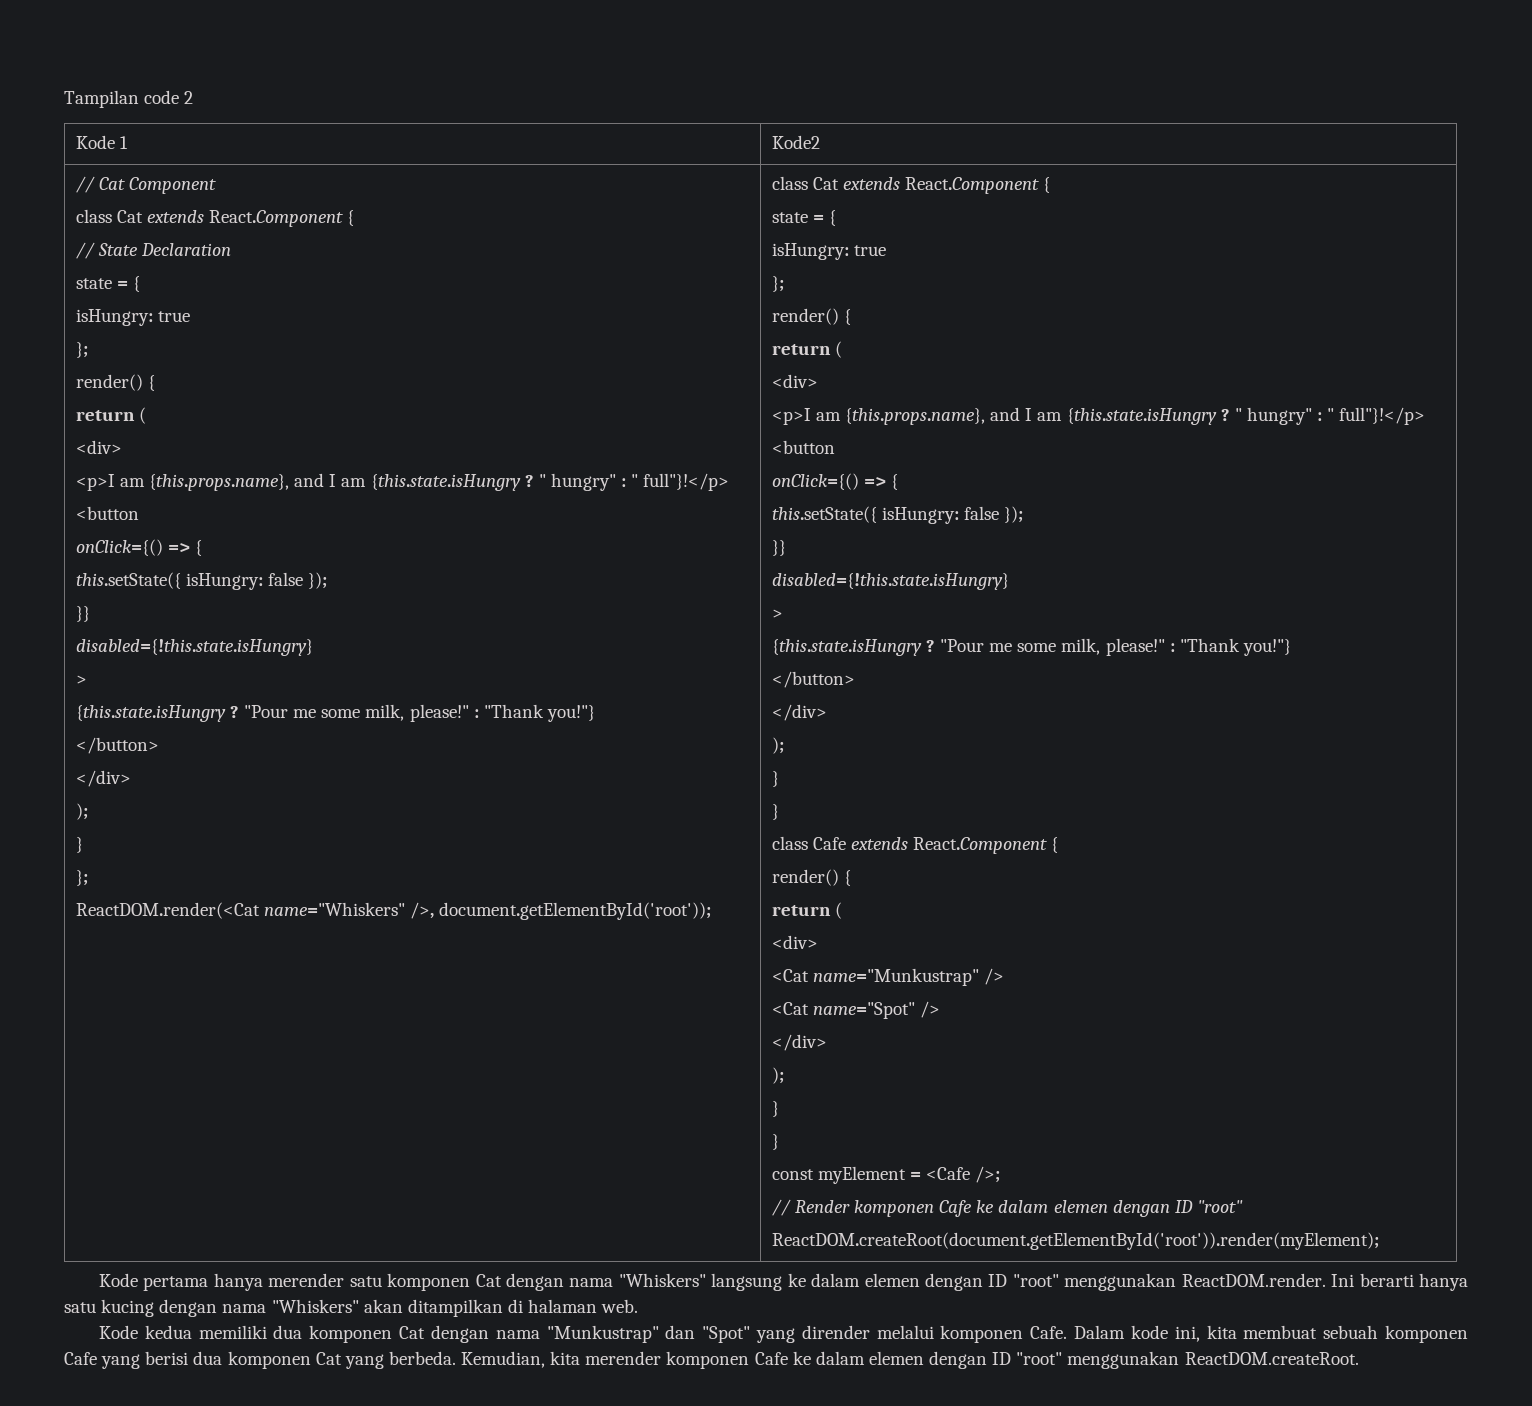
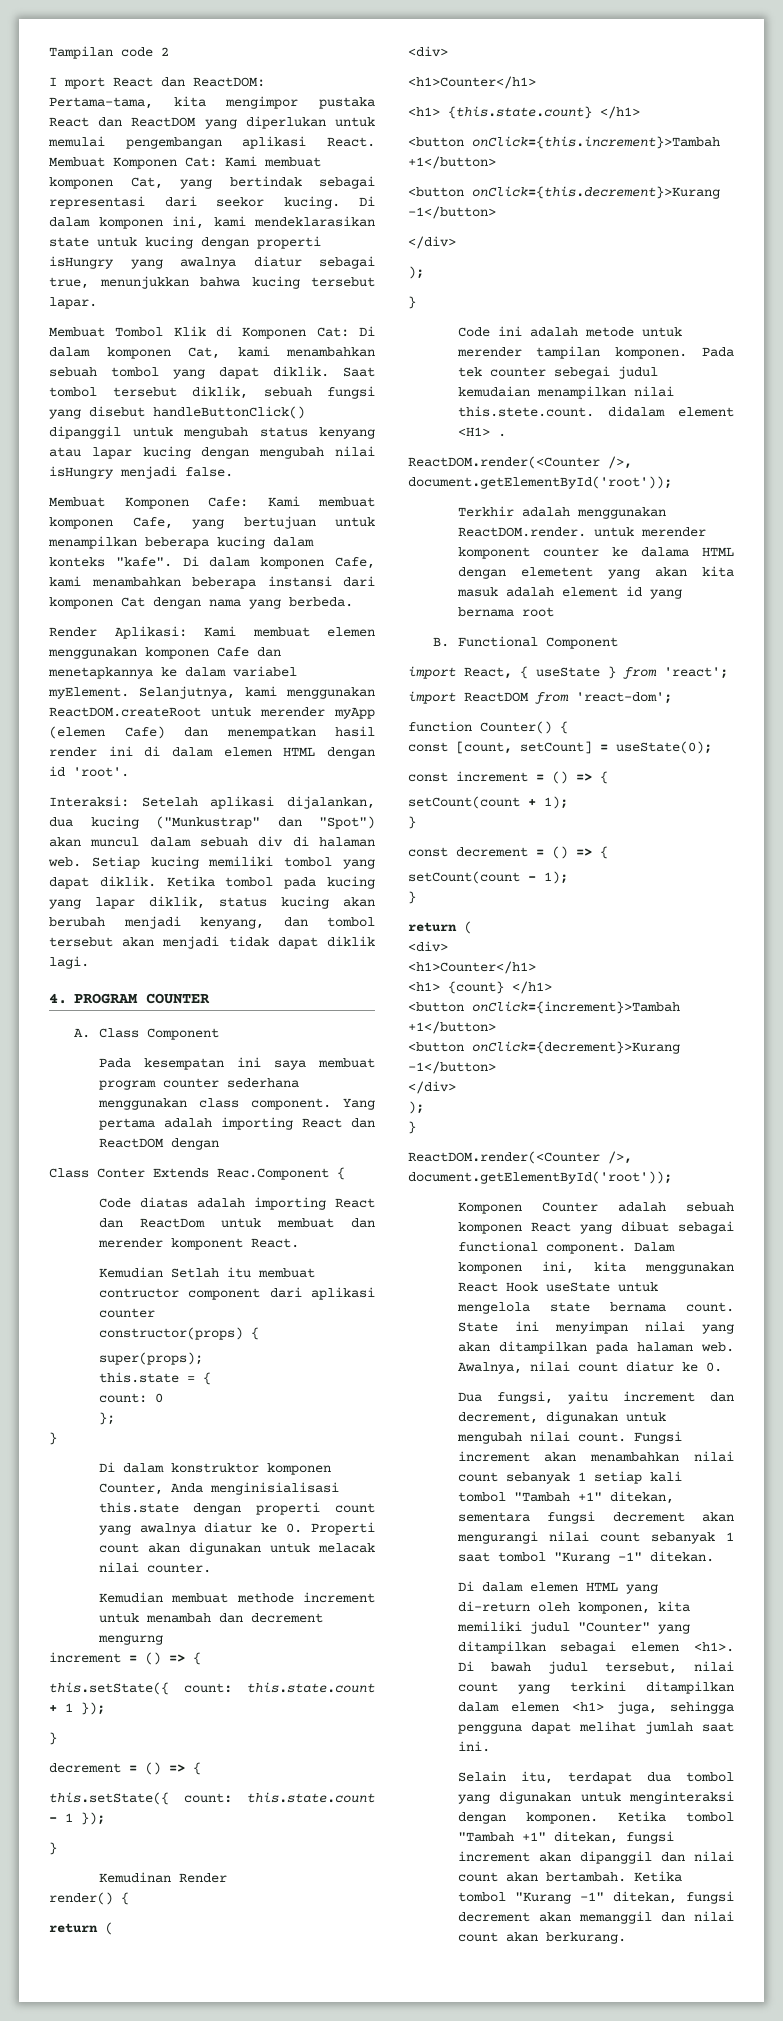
- Kode 1 | Kode2
- // Cat Component
- class Cat extends React.Component {
- // State Declaration
- state = {
- isHungry: true
+ I mport React dan ReactDOM: Pertama-tama, kita mengimpor pustaka React dan ReactDOM yang diperlukan untuk memulai pengembangan aplikasi React. Membuat Komponen Cat: Kami membuat komponen Cat, yang bertindak sebagai representasi dari seekor kucing. Di dalam komponen ini, kami mendeklarasikan state untuk kucing dengan properti isHungry yang awalnya diatur sebagai true, menunjukkan bahwa kucing tersebut lapar.
+ Membuat Tombol Klik di Komponen Cat: Di dalam komponen Cat, kami menambahkan sebuah tombol yang dapat diklik. Saat tombol tersebut diklik, sebuah fungsi yang disebut handleButtonClick() dipanggil untuk mengubah status kenyang atau lapar kucing dengan mengubah nilai isHungry menjadi false.
+ Membuat Komponen Cafe: Kami membuat komponen Cafe, yang bertujuan untuk menampilkan beberapa kucing dalam konteks "kafe". Di dalam komponen Cafe, kami menambahkan beberapa instansi dari komponen Cat dengan nama yang berbeda.
+ Render Aplikasi: Kami membuat elemen menggunakan komponen Cafe dan menetapkannya ke dalam variabel myElement. Selanjutnya, kami menggunakan ReactDOM.createRoot untuk merender myApp (elemen Cafe) dan menempatkan hasil render ini di dalam elemen HTML dengan id 'root'.
+ Interaksi: Setelah aplikasi dijalankan, dua kucing ("Munkustrap" dan "Spot") akan muncul dalam sebuah div di halaman web. Setiap kucing memiliki tombol yang dapat diklik. Ketika tombol pada kucing yang lapar diklik, status kucing akan berubah menjadi kenyang, dan tombol tersebut akan menjadi tidak dapat diklik lagi.
+ 4. PROGRAM COUNTER
+ A. Class Component
+ Pada kesempatan ini saya membuat program counter sederhana menggunakan class component. Yang pertama adalah importing React dan ReactDOM dengan
+ Class Conter Extends Reac.Component {
+ Code diatas adalah importing React dan ReactDom untuk membuat dan merender komponent React.
+ Kemudian Setlah itu membuat contructor component dari aplikasi counter
+ constructor(props) {
+ super(props);
+ this.state = {
+ count: 0
  };
+ }
+ Di dalam konstruktor komponen Counter, Anda menginisialisasi this.state dengan properti count yang awalnya diatur ke 0. Properti count akan digunakan untuk melacak nilai counter.
+ Kemudian membuat methode increment untuk menambah dan decrement mengurng
+ increment = () => {
+ this.setState({ count: this.state.count + 1 });
+ }
+ decrement = () => {
+ this.setState({ count: this.state.count - 1 });
+ }
+ Kemudinan Render
  render() {
  return (
  <div>
- <p>I am {this.props.name}, and I am {this.state.isHungry ? " hungry" : " full"}!</p>
- <button
- onClick={() => {
- this.setState({ isHungry: false });
- }}
- disabled={!this.state.isHungry}
- >
- {this.state.isHungry ? "Pour me some milk, please!" : "Thank you!"}
- </button>
+ <h1>Counter</h1>
+ <h1> {this.state.count} </h1>
+ <button onClick={this.increment}>Tambah +1</button>
+ <button onClick={this.decrement}>Kurang -1</button>
  </div>
  );
  }
- };
- ReactDOM.render(<Cat name="Whiskers" />, document.getElementById('root')); | class Cat extends React.Component {
- state = {
- isHungry: true
- };
- render() {
+ Code ini adalah metode untuk merender tampilan komponen. Pada tek counter sebegai judul kemudaian menampilkan nilai this.stete.count. didalam element <H1> .
+ ReactDOM.render(<Counter />, document.getElementById('root'));
+ Terkhir adalah menggunakan ReactDOM.render. untuk merender komponent counter ke dalama HTML dengan elemetent yang akan kita masuk adalah element id yang bernama root
+ B. Functional Component
+ import React, { useState } from 'react';
+ import ReactDOM from 'react-dom';
+ function Counter() {
+ const [count, setCount] = useState(0);
+ const increment = () => {
+ setCount(count + 1);
+ }
+ const decrement = () => {
+ setCount(count - 1);
+ }
  return (
  <div>
- <p>I am {this.props.name}, and I am {this.state.isHungry ? " hungry" : " full"}!</p>
- <button
- onClick={() => {
- this.setState({ isHungry: false });
- }}
- disabled={!this.state.isHungry}
- >
- {this.state.isHungry ? "Pour me some milk, please!" : "Thank you!"}
- </button>
+ <h1>Counter</h1>
+ <h1> {count} </h1>
+ <button onClick={increment}>Tambah +1</button>
+ <button onClick={decrement}>Kurang -1</button>
  </div>
  );
  }
- }
- class Cafe extends React.Component {
- render() {
- return (
- <div>
- <Cat name="Munkustrap" />
- <Cat name="Spot" />
- </div>
- );
- }
- }
- const myElement = <Cafe />;
- // Render komponen Cafe ke dalam elemen dengan ID "root"
- ReactDOM.createRoot(document.getElementById('root')).render(myElement);
- Kode pertama hanya merender satu komponen Cat dengan nama "Whiskers" langsung ke dalam elemen dengan ID "root" menggunakan ReactDOM.render. Ini berarti hanya satu kucing dengan nama "Whiskers" akan ditampilkan di halaman web.
- Kode kedua memiliki dua komponen Cat dengan nama "Munkustrap" dan "Spot" yang dirender melalui komponen Cafe. Dalam kode ini, kita membuat sebuah komponen Cafe yang berisi dua komponen Cat yang berbeda. Kemudian, kita merender komponen Cafe ke dalam elemen dengan ID "root" menggunakan ReactDOM.createRoot.
+ ReactDOM.render(<Counter />, document.getElementById('root'));
+ Komponen Counter adalah sebuah komponen React yang dibuat sebagai functional component. Dalam komponen ini, kita menggunakan React Hook useState untuk mengelola state bernama count. State ini menyimpan nilai yang akan ditampilkan pada halaman web. Awalnya, nilai count diatur ke 0.
+ Dua fungsi, yaitu increment dan decrement, digunakan untuk mengubah nilai count. Fungsi increment akan menambahkan nilai count sebanyak 1 setiap kali tombol "Tambah +1" ditekan, sementara fungsi decrement akan mengurangi nilai count sebanyak 1 saat tombol "Kurang -1" ditekan.
+ Di dalam elemen HTML yang di-return oleh komponen, kita memiliki judul "Counter" yang ditampilkan sebagai elemen <h1>. Di bawah judul tersebut, nilai count yang terkini ditampilkan dalam elemen <h1> juga, sehingga pengguna dapat melihat jumlah saat ini.
+ Selain itu, terdapat dua tombol yang digunakan untuk menginteraksi dengan komponen. Ketika tombol "Tambah +1" ditekan, fungsi increment akan dipanggil dan nilai count akan bertambah. Ketika tombol "Kurang -1" ditekan, fungsi decrement akan memanggil dan nilai count akan berkurang.

